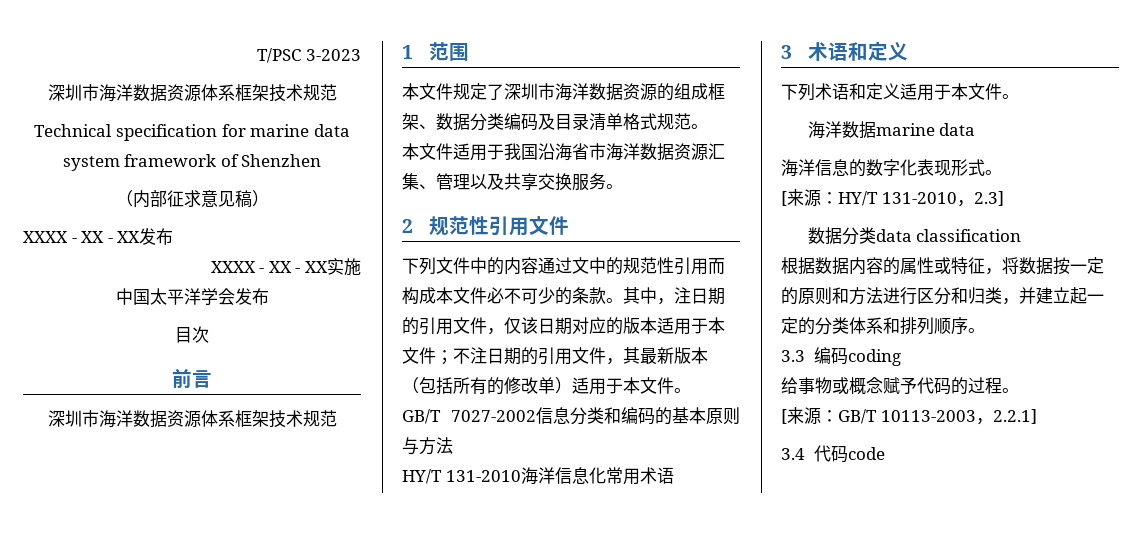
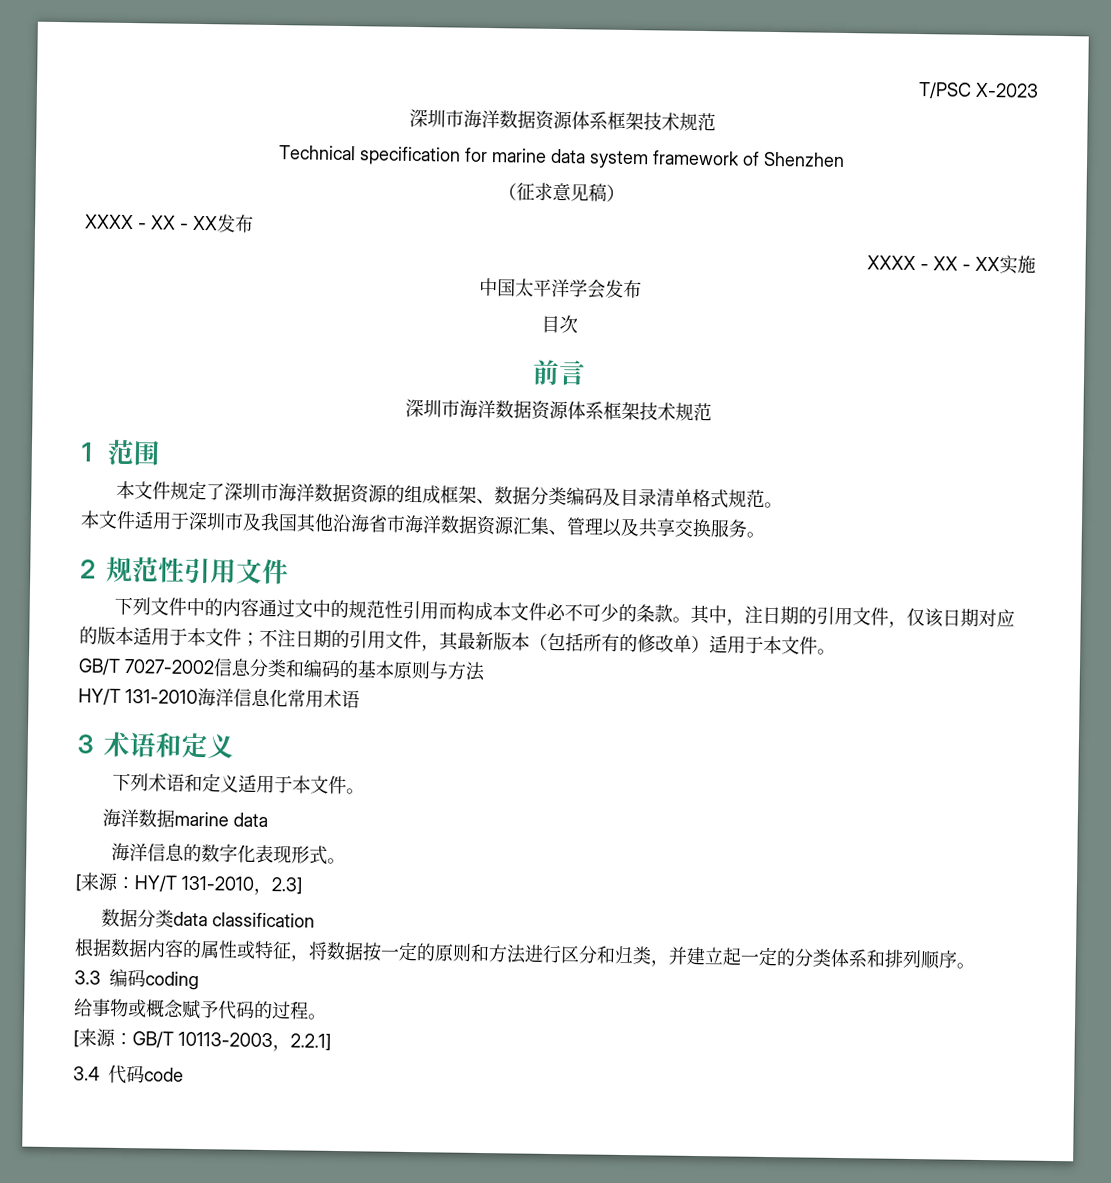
- T/PSC 3-2023
+ T/PSC X-2023
- （内部征求意见稿）
+ （征求意见稿）
- 本文件适用于我国沿海省市海洋数据资源汇集、管理以及共享交换服务。
+ 本文件适用于深圳市及我国其他沿海省市海洋数据资源汇集、管理以及共享交换服务。

